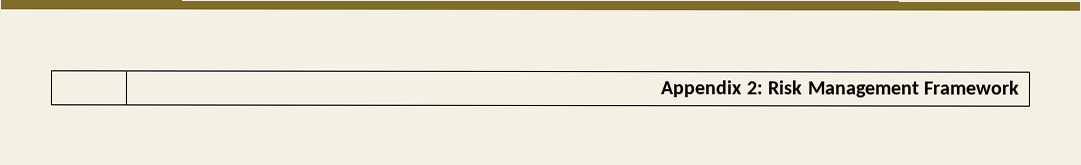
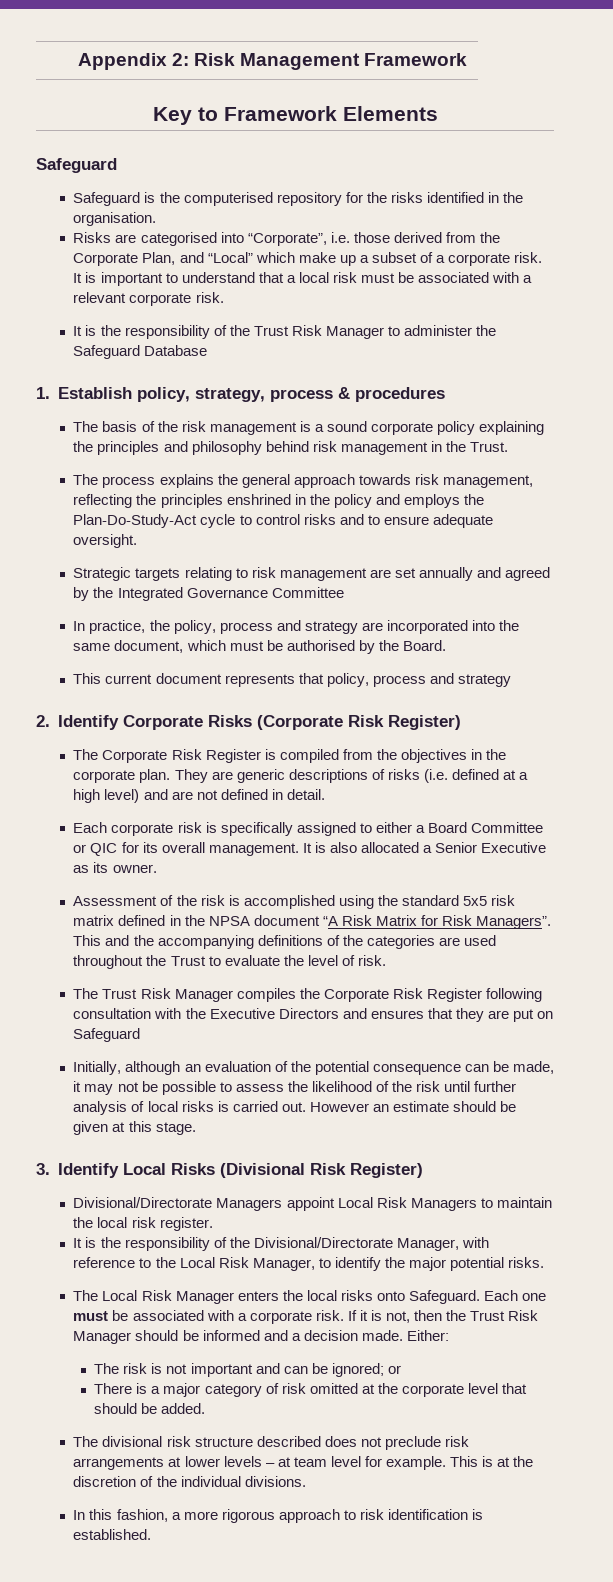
+ Key to Framework Elements
+ Safeguard
+ Safeguard is the computerised repository for the risks identified in the organisation.
+ Risks are categorised into “Corporate”, i.e. those derived from the Corporate Plan, and “Local” which make up a subset of a corporate risk. It is important to understand that a local risk must be associated with a relevant corporate risk.
+ It is the responsibility of the Trust Risk Manager to administer the Safeguard Database
+ 1. Establish policy, strategy, process & procedures
+ The basis of the risk management is a sound corporate policy explaining the principles and philosophy behind risk management in the Trust.
+ The process explains the general approach towards risk management, reflecting the principles enshrined in the policy and employs the Plan-Do-Study-Act cycle to control risks and to ensure adequate oversight.
+ Strategic targets relating to risk management are set annually and agreed by the Integrated Governance Committee
+ In practice, the policy, process and strategy are incorporated into the same document, which must be authorised by the Board.
+ This current document represents that policy, process and strategy
+ 2. Identify Corporate Risks (Corporate Risk Register)
+ The Corporate Risk Register is compiled from the objectives in the corporate plan. They are generic descriptions of risks (i.e. defined at a high level) and are not defined in detail.
+ Each corporate risk is specifically assigned to either a Board Committee or QIC for its overall management. It is also allocated a Senior Executive as its owner.
+ Assessment of the risk is accomplished using the standard 5x5 risk matrix defined in the NPSA document “A Risk Matrix for Risk Managers”. This and the accompanying definitions of the categories are used throughout the Trust to evaluate the level of risk.
+ The Trust Risk Manager compiles the Corporate Risk Register following consultation with the Executive Directors and ensures that they are put on Safeguard
+ Initially, although an evaluation of the potential consequence can be made, it may not be possible to assess the likelihood of the risk until further analysis of local risks is carried out. However an estimate should be given at this stage.
+ 3. Identify Local Risks (Divisional Risk Register)
+ Divisional/Directorate Managers appoint Local Risk Managers to maintain the local risk register.
+ It is the responsibility of the Divisional/Directorate Manager, with reference to the Local Risk Manager, to identify the major potential risks.
+ The Local Risk Manager enters the local risks onto Safeguard. Each one must be associated with a corporate risk. If it is not, then the Trust Risk Manager should be informed and a decision made. Either:
+ The risk is not important and can be ignored; or
+ There is a major category of risk omitted at the corporate level that should be added.
+ The divisional risk structure described does not preclude risk arrangements at lower levels – at team level for example. This is at the discretion of the individual divisions.
+ In this fashion, a more rigorous approach to risk identification is established.

